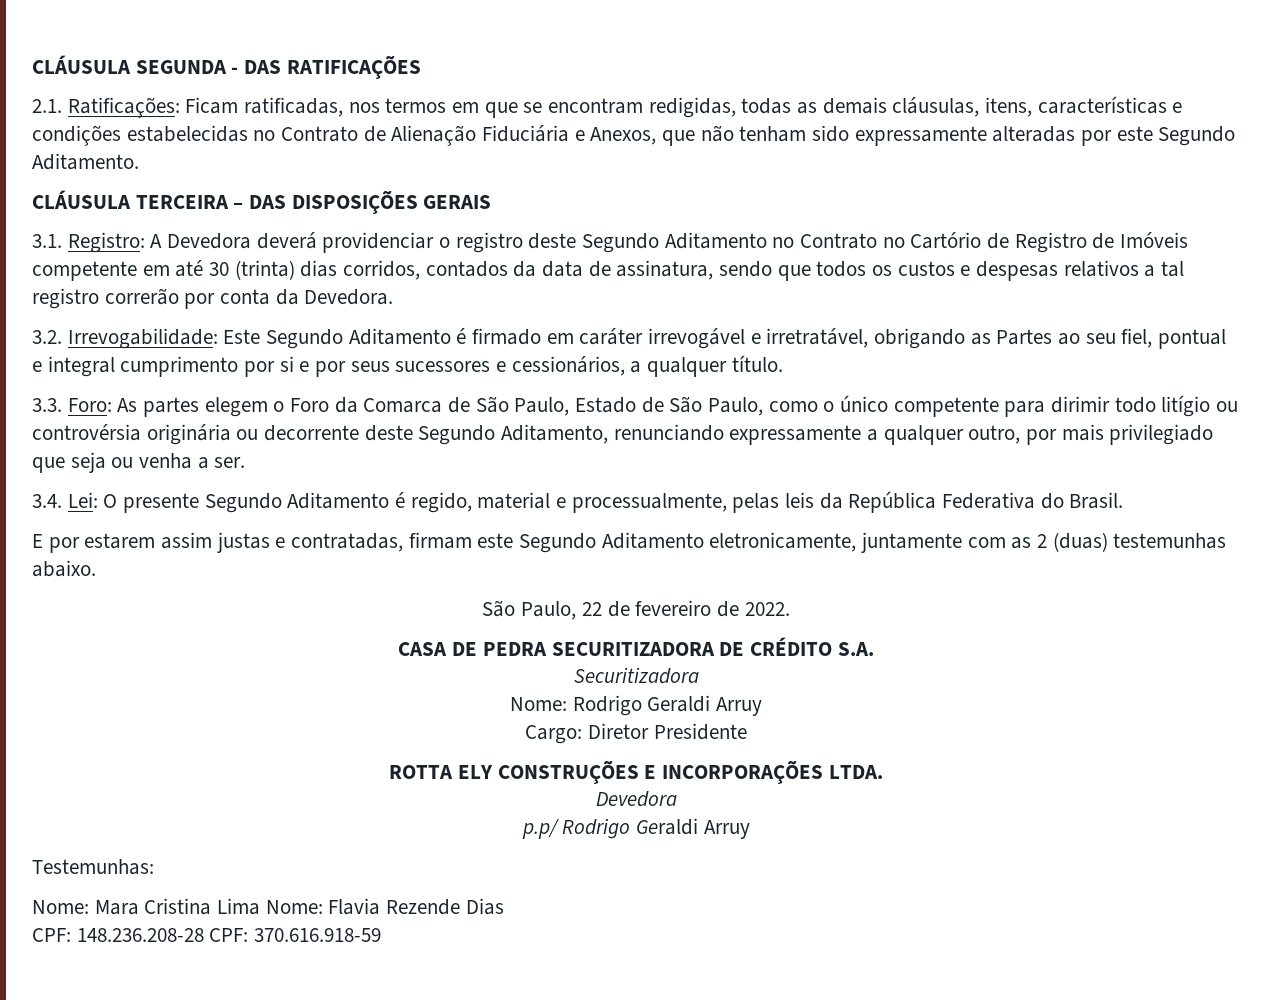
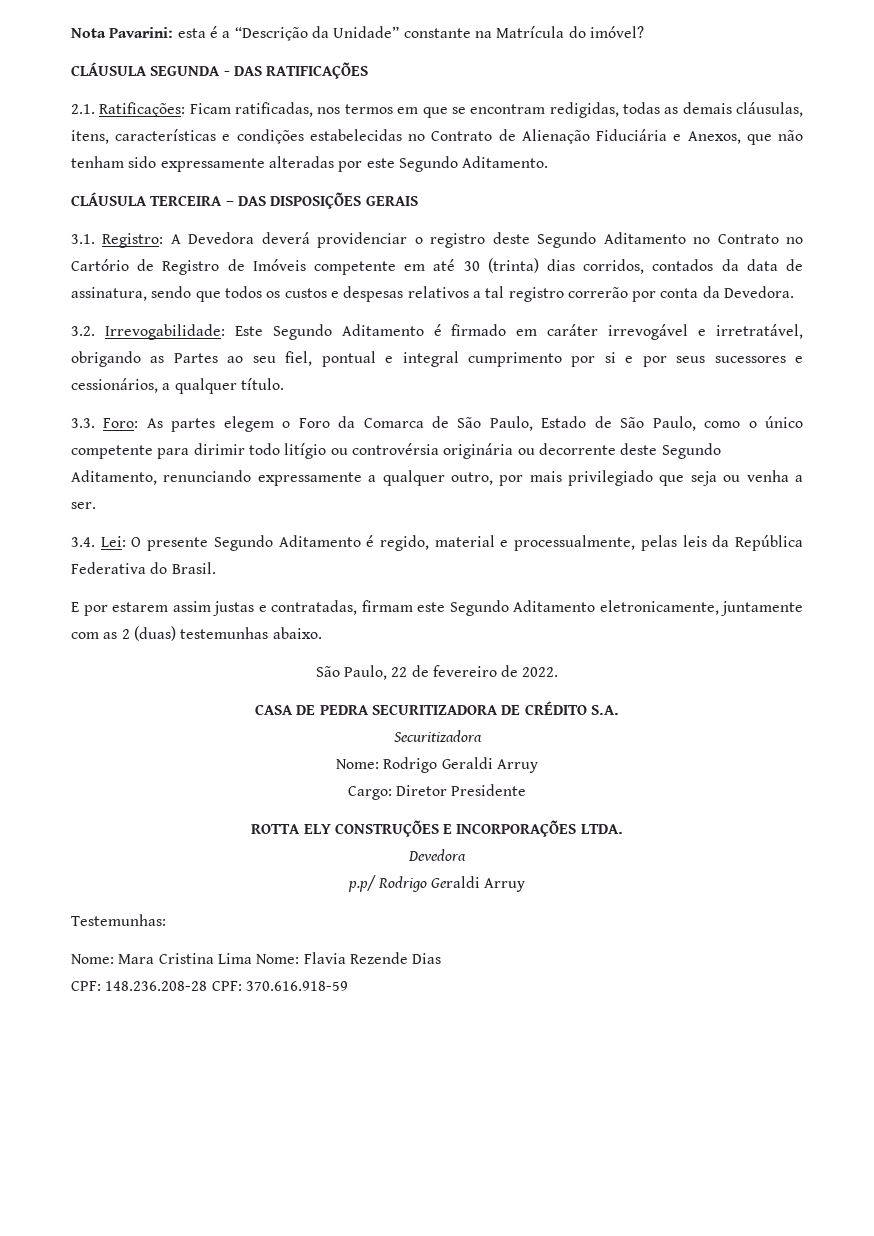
+ Nota Pavarini: esta é a “Descrição da Unidade” constante na Matrícula do imóvel?

